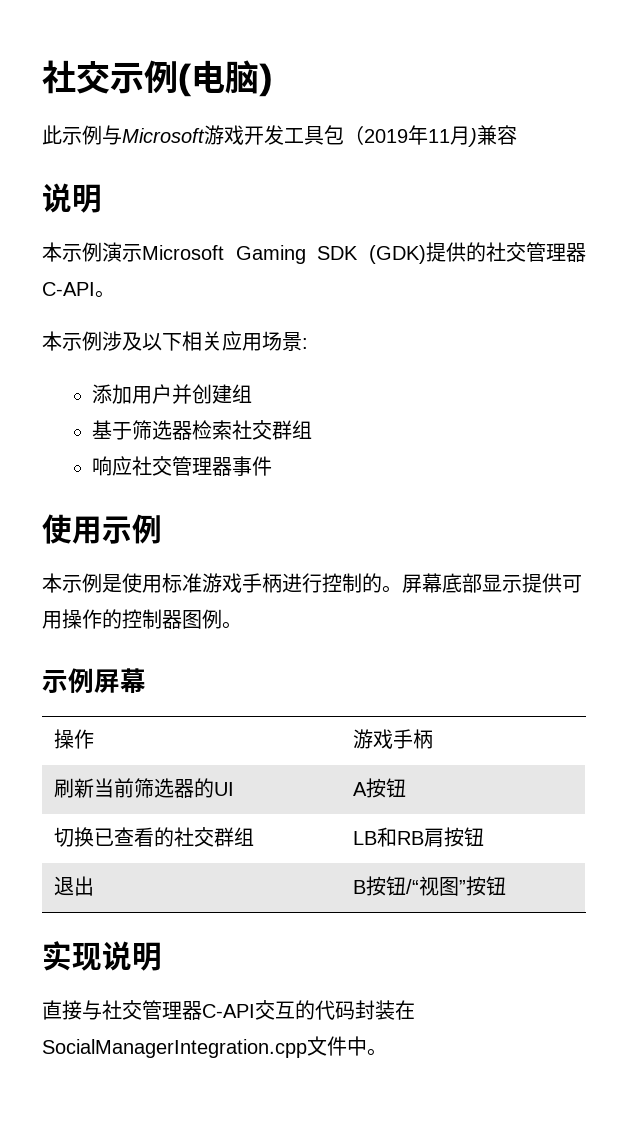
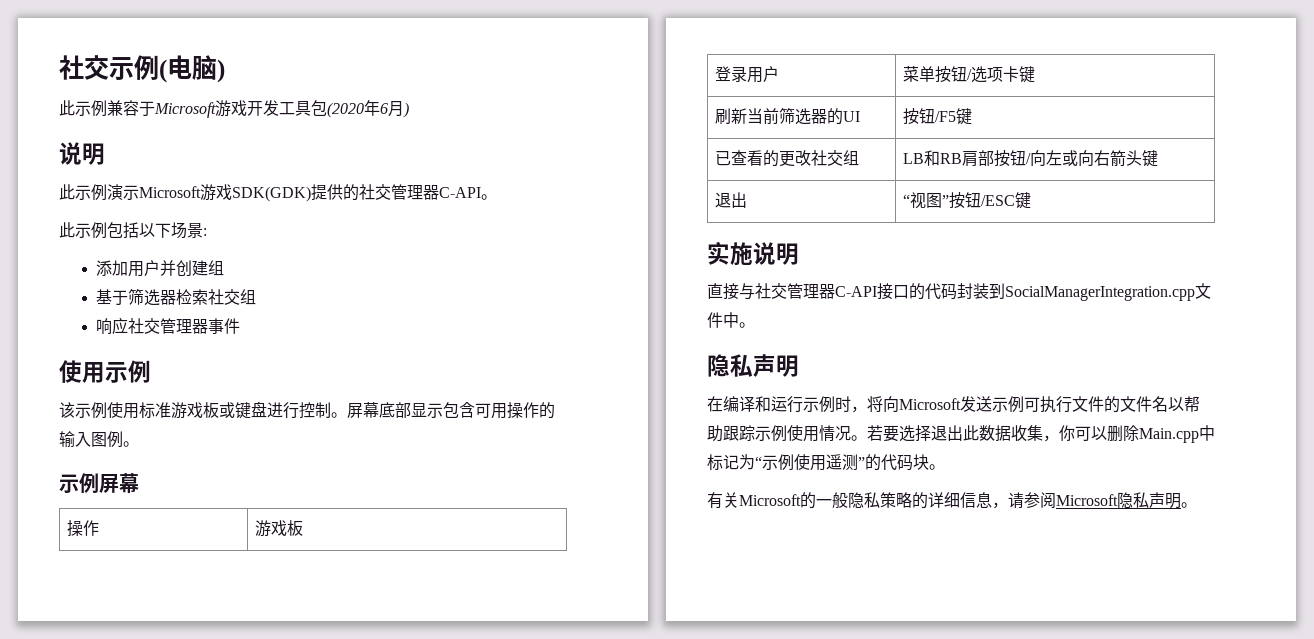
- 此示例与Microsoft游戏开发工具包（2019年11月)兼容
+ 此示例兼容于Microsoft游戏开发工具包(2020年6月)
  说明
- 本示例演示Microsoft Gaming SDK (GDK)提供的社交管理器C-API。
+ 此示例演示Microsoft游戏SDK(GDK)提供的社交管理器C-API。
- 本示例涉及以下相关应用场景:
+ 此示例包括以下场景:
- 基于筛选器检索社交群组
+ 基于筛选器检索社交组
- 本示例是使用标准游戏手柄进行控制的。
+ 该示例使用标准游戏板或键盘进行控制。
- 屏幕底部显示提供可用操作的控制器图例。
+ 屏幕底部显示包含可用操作的输入图例。
- 操作 | 游戏手柄
+ 操作 | 游戏板
+ 登录用户 | 菜单按钮/选项卡键
- 刷新当前筛选器的UI | A按钮
- 切换已查看的社交群组 | LB和RB肩按钮
- 退出 | B按钮/“视图”按钮
+ 刷新当前筛选器的UI | 按钮/F5键
+ 已查看的更改社交组 | LB和RB肩部按钮/向左或向右箭头键
+ 退出 | “视图”按钮/ESC键
- 实现说明
+ 实施说明
- 直接与社交管理器C-API交互的代码封装在SocialManagerIntegration.cpp文件中。
+ 直接与社交管理器C-API接口的代码封装到SocialManagerIntegration.cpp文件中。
+ 隐私声明
+ 在编译和运行示例时，将向Microsoft发送示例可执行文件的文件名以帮助跟踪示例使用情况。若要选择退出此数据收集，你可以删除Main.cpp中标记为“示例使用遥测”的代码块。
+ 有关Microsoft的一般隐私策略的详细信息，请参阅Microsoft隐私声明。

